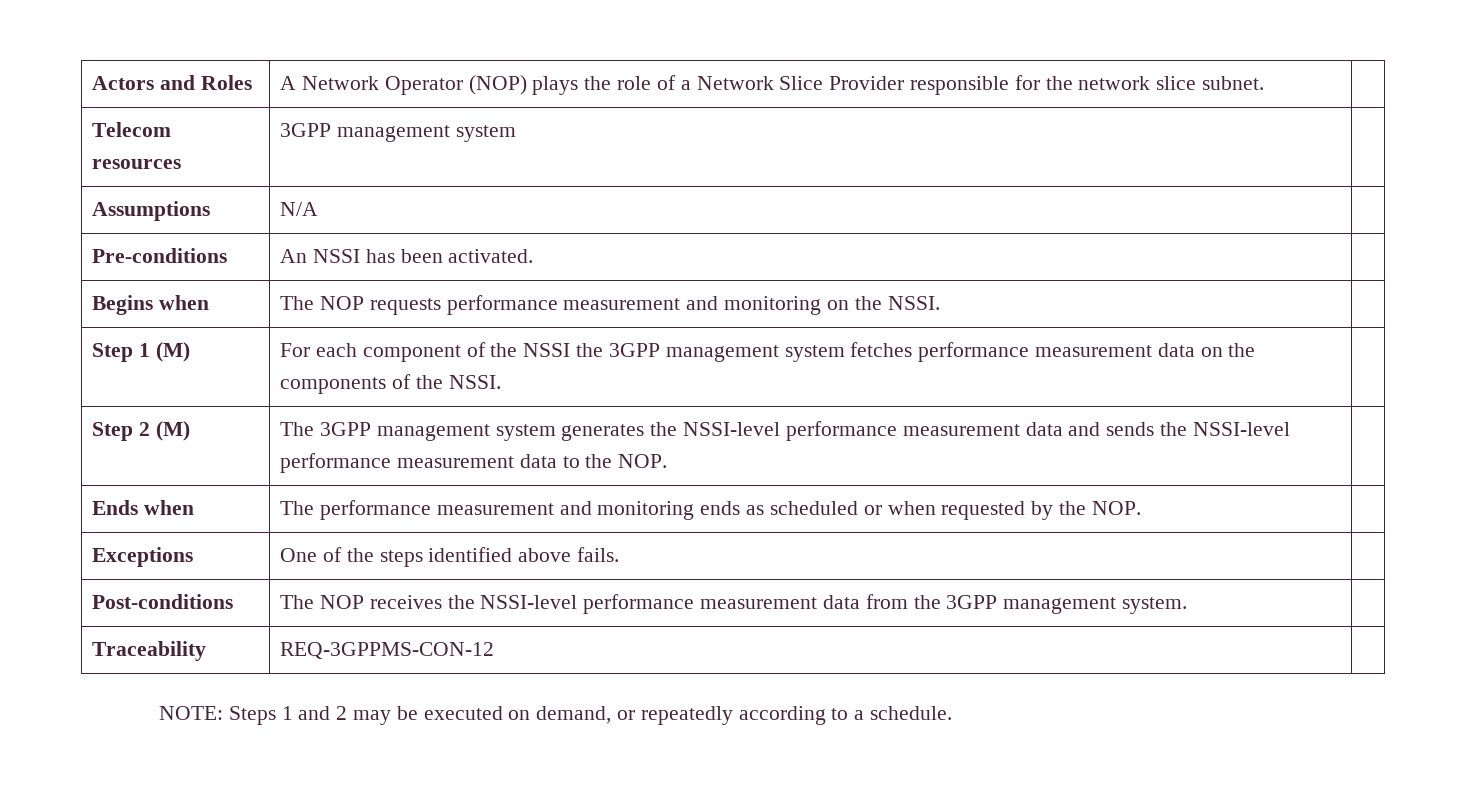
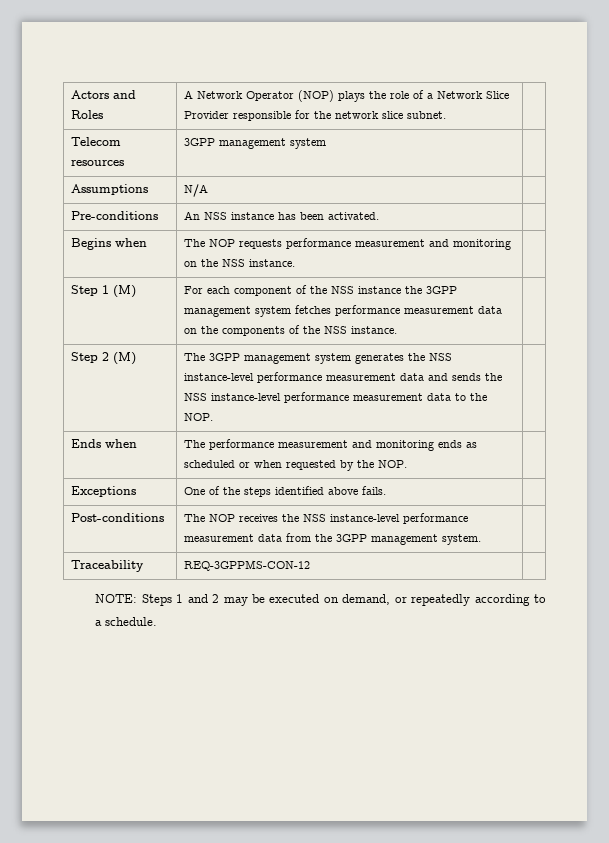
- Pre-conditions | An NSSI has been activated. |
+ Pre-conditions | An NSS instance has been activated. |
- Begins when | The NOP requests performance measurement and monitoring on the NSSI. |
+ Begins when | The NOP requests performance measurement and monitoring on the NSS instance. |
- Step 1 (M) | For each component of the NSSI the 3GPP management system fetches performance measurement data on the components of the NSSI. |
+ Step 1 (M) | For each component of the NSS instance the 3GPP management system fetches performance measurement data on the components of the NSS instance. |
- Step 2 (M) | The 3GPP management system generates the NSSI-level performance measurement data and sends the NSSI-level performance measurement data to the NOP. |
+ Step 2 (M) | The 3GPP management system generates the NSS instance-level performance measurement data and sends the NSS instance-level performance measurement data to the NOP. |
- Post-conditions | The NOP receives the NSSI-level performance measurement data from the 3GPP management system. |
+ Post-conditions | The NOP receives the NSS instance-level performance measurement data from the 3GPP management system. |

